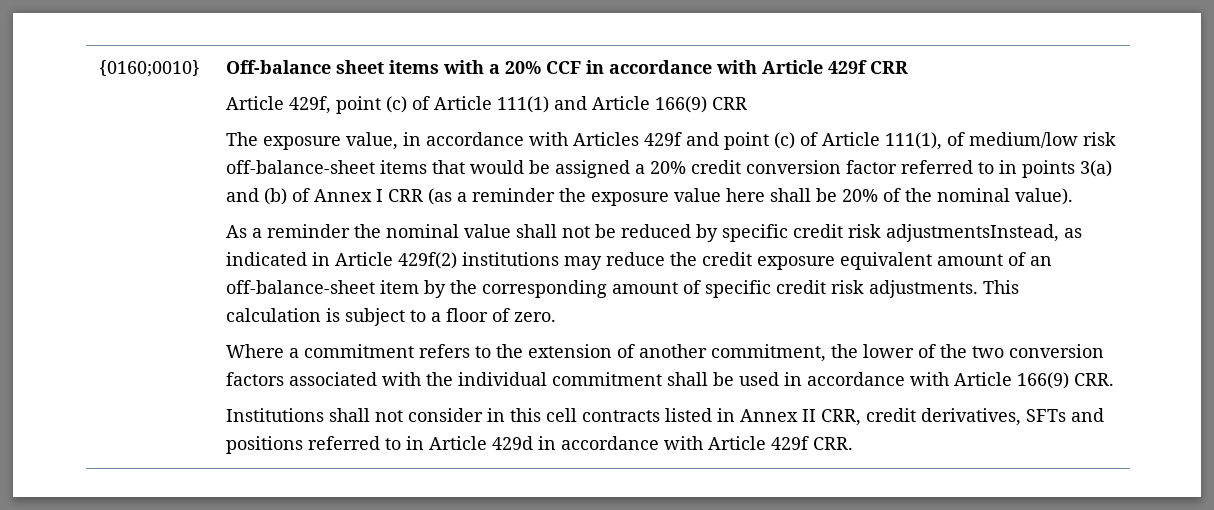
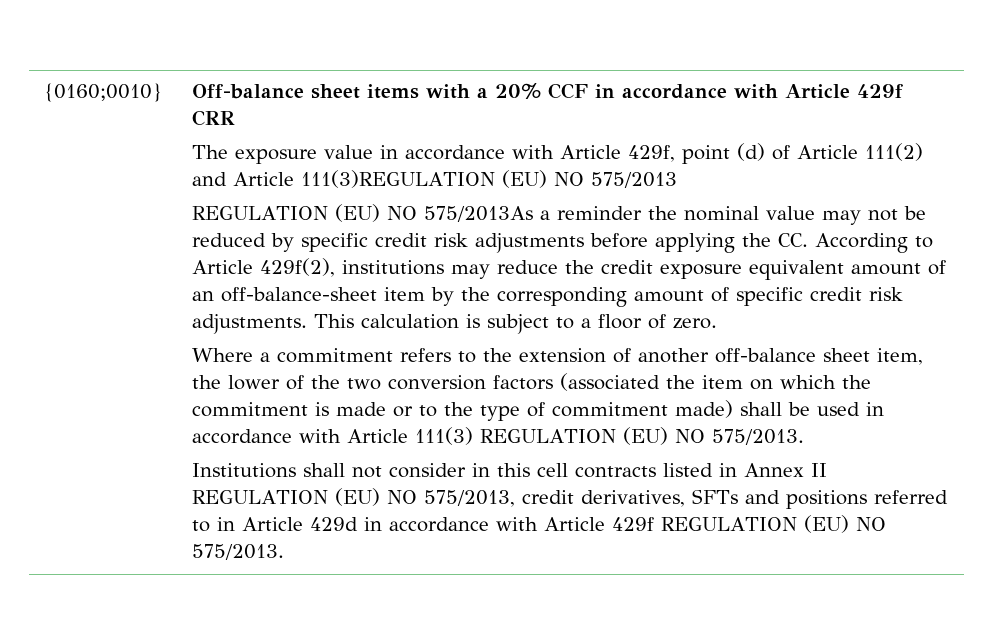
- Article 429f, point (c) of Article 111(1) and Article 166(9) CRR
- The exposure value, in accordance with Articles 429f and point (c) of Article 111(1), of medium/low risk off-balance-sheet items that would be assigned a 20% credit conversion factor referred to in points 3(a) and (b) of Annex I CRR (as a reminder the exposure value here shall be 20% of the nominal value).
- As a reminder the nominal value shall not be reduced by specific credit risk adjustmentsInstead, as indicated in Article 429f(2) institutions may reduce the credit exposure equivalent amount of an off-balance-sheet item by the corresponding amount of specific credit risk adjustments.
+ The exposure value in accordance with Article 429f, point (d) of Article 111(2) and Article 111(3)REGULATION (EU) NO 575/2013
+ REGULATION (EU) NO 575/2013As a reminder the nominal value may not be reduced by specific credit risk adjustments before applying the CC. According to Article 429f(2), institutions may reduce the credit exposure equivalent amount of an off-balance-sheet item by the corresponding amount of specific credit risk adjustments.
- Where a commitment refers to the extension of another commitment, the lower of the two conversion factors associated with the individual commitment shall be used in accordance with Article 166(9) CRR.
+ Where a commitment refers to the extension of another off-balance sheet item, the lower of the two conversion factors (associated the item on which the commitment is made or to the type of commitment made) shall be used in accordance with Article 111(3) REGULATION (EU) NO 575/2013.
- Institutions shall not consider in this cell contracts listed in Annex II CRR, credit derivatives, SFTs and positions referred to in Article 429d in accordance with Article 429f CRR.
+ Institutions shall not consider in this cell contracts listed in Annex II REGULATION (EU) NO 575/2013, credit derivatives, SFTs and positions referred to in Article 429d in accordance with Article 429f REGULATION (EU) NO 575/2013.

